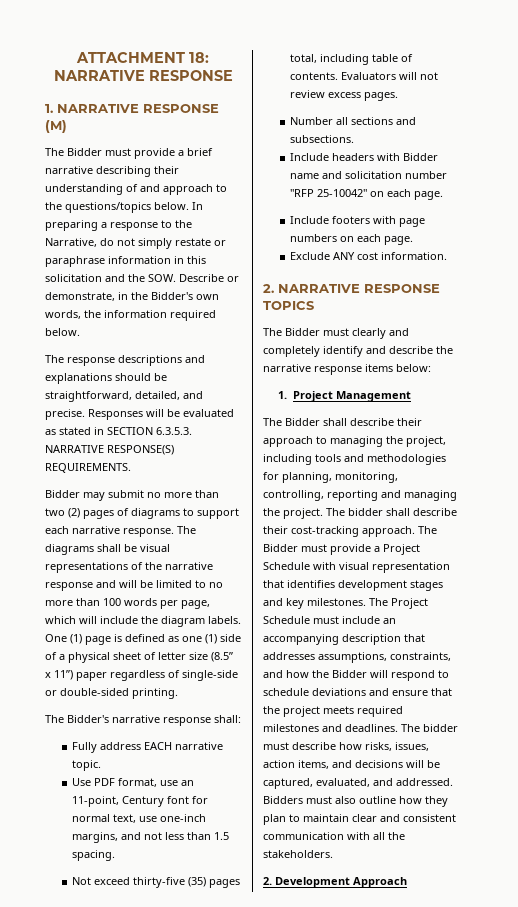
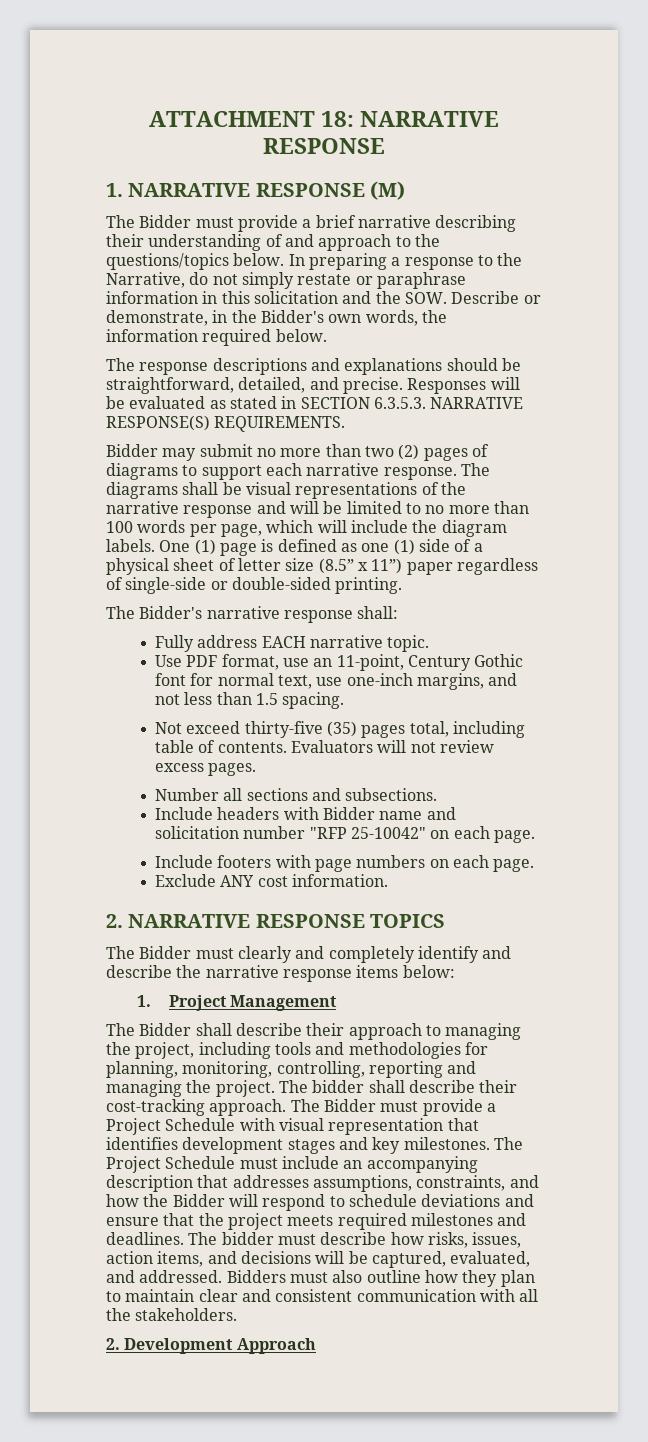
- Use PDF format, use an 11-point, Century font for normal text, use one-inch margins, and not less than 1.5 spacing.
+ Use PDF format, use an 11-point, Century Gothic font for normal text, use one-inch margins, and not less than 1.5 spacing.

